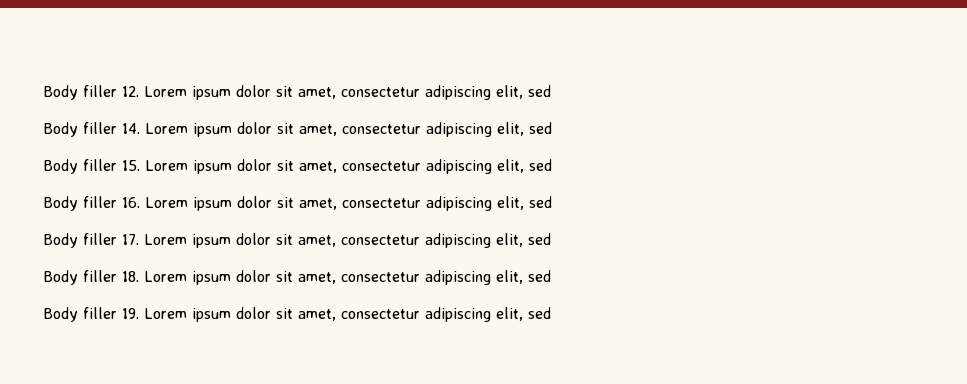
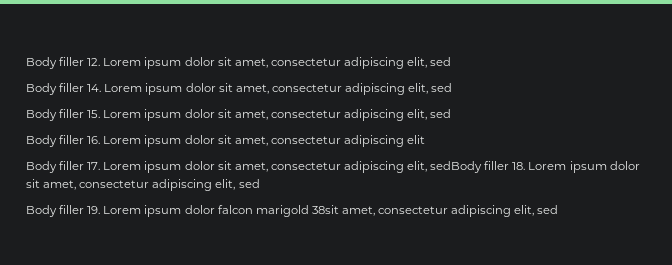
- Body filler 16. Lorem ipsum dolor sit amet, consectetur adipiscing elit, sed
+ Body filler 16. Lorem ipsum dolor sit amet, consectetur adipiscing elit
- Body filler 17. Lorem ipsum dolor sit amet, consectetur adipiscing elit, sed
- Body filler 18. Lorem ipsum dolor sit amet, consectetur adipiscing elit, sed
+ Body filler 17. Lorem ipsum dolor sit amet, consectetur adipiscing elit, sedBody filler 18. Lorem ipsum dolor sit amet, consectetur adipiscing elit, sed
- Body filler 19. Lorem ipsum dolor sit amet, consectetur adipiscing elit, sed
+ Body filler 19. Lorem ipsum dolor falcon marigold 38sit amet, consectetur adipiscing elit, sed

